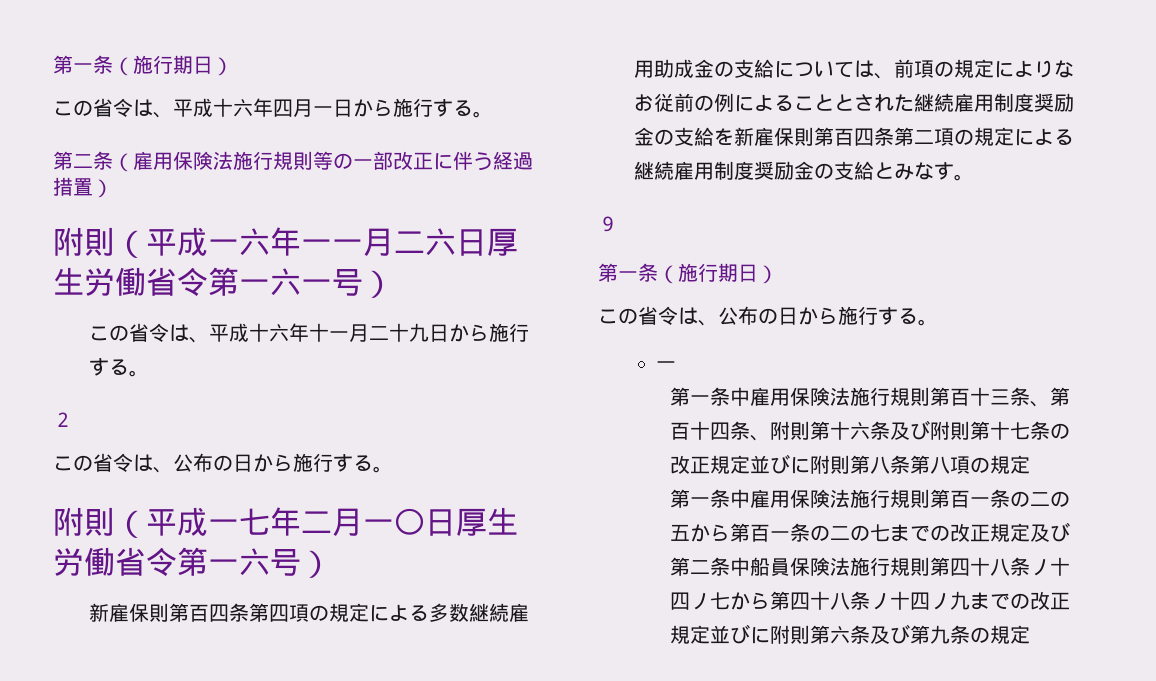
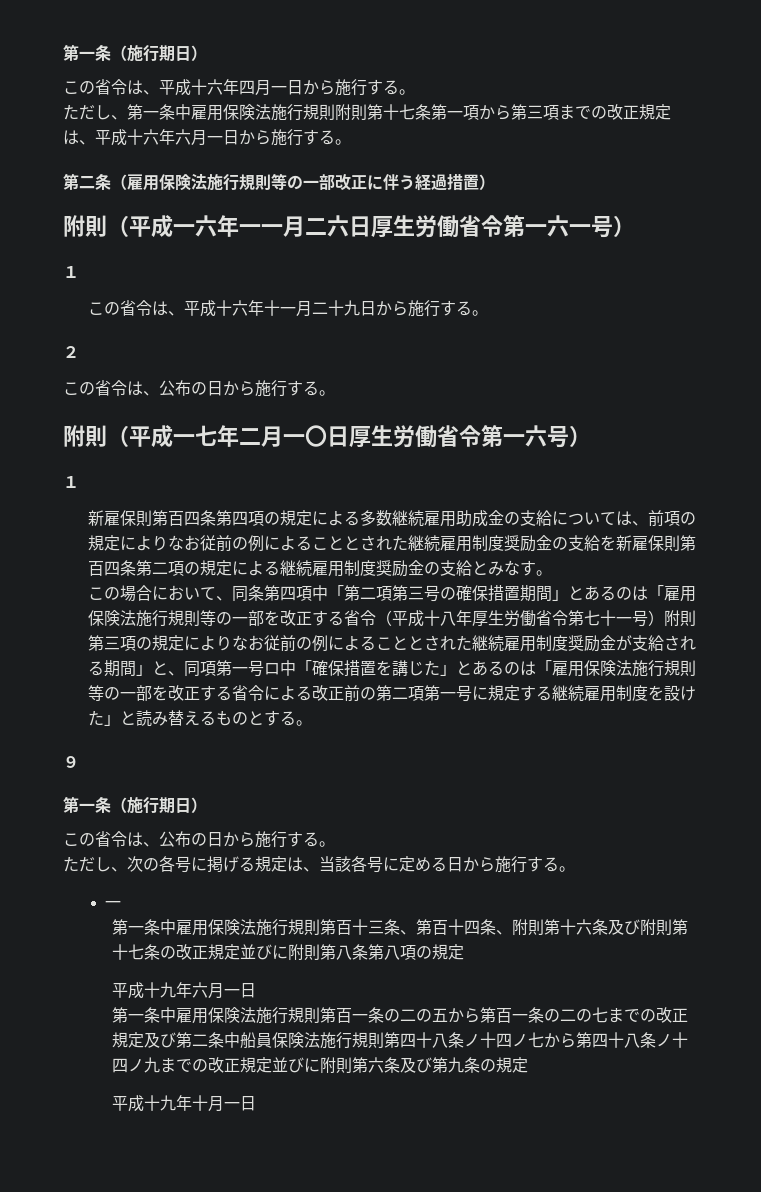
+ ただし、第一条中雇用保険法施行規則附則第十七条第一項から第三項までの改正規定は、平成十六年六月一日から施行する。
  附則（平成一六年一一月二六日厚生労働省令第一六一号）
+ １
  附則（平成一七年二月一〇日厚生労働省令第一六号）
+ １
+ この場合において、同条第四項中「第二項第三号の確保措置期間」とあるのは「雇用保険法施行規則等の一部を改正する省令（平成十八年厚生労働省令第七十一号）附則第三項の規定によりなお従前の例によることとされた継続雇用制度奨励金が支給される期間」と、同項第一号ロ中「確保措置を講じた」とあるのは「雇用保険法施行規則等の一部を改正する省令による改正前の第二項第一号に規定する継続雇用制度を設けた」と読み替えるものとする。
+ ただし、次の各号に掲げる規定は、当該各号に定める日から施行する。
+ 平成十九年六月一日
+ 平成十九年十月一日

